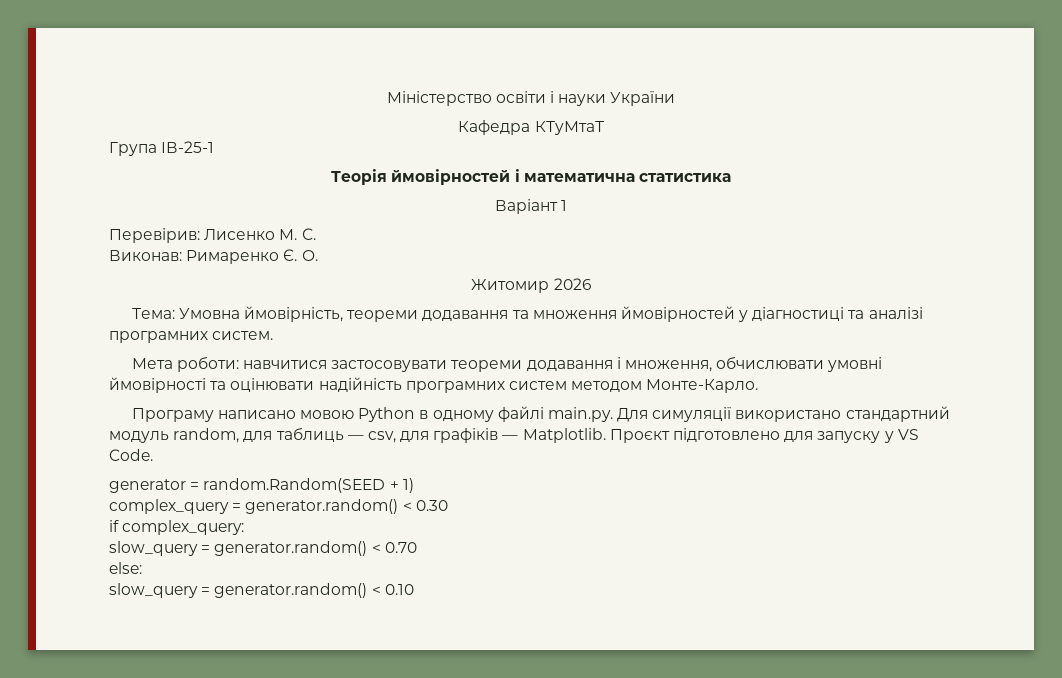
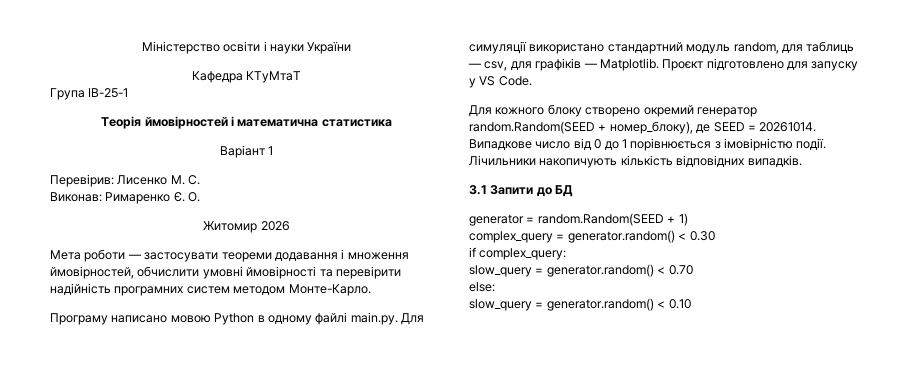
- Тема: Умовна ймовірність, теореми додавання та множення ймовірностей у діагностиці та аналізі програмних систем.
- Мета роботи: навчитися застосовувати теореми додавання і множення, обчислювати умовні ймовірності та оцінювати надійність програмних систем методом Монте-Карло.
+ Мета роботи — застосувати теореми додавання і множення ймовірностей, обчислити умовні ймовірності та перевірити надійність програмних систем методом Монте-Карло.
+ Для кожного блоку створено окремий генератор random.Random(SEED + номер_блоку), де SEED = 20261014. Випадкове число від 0 до 1 порівнюється з імовірністю події. Лічильники накопичують кількість відповідних випадків.
+ 3.1 Запити до БД

